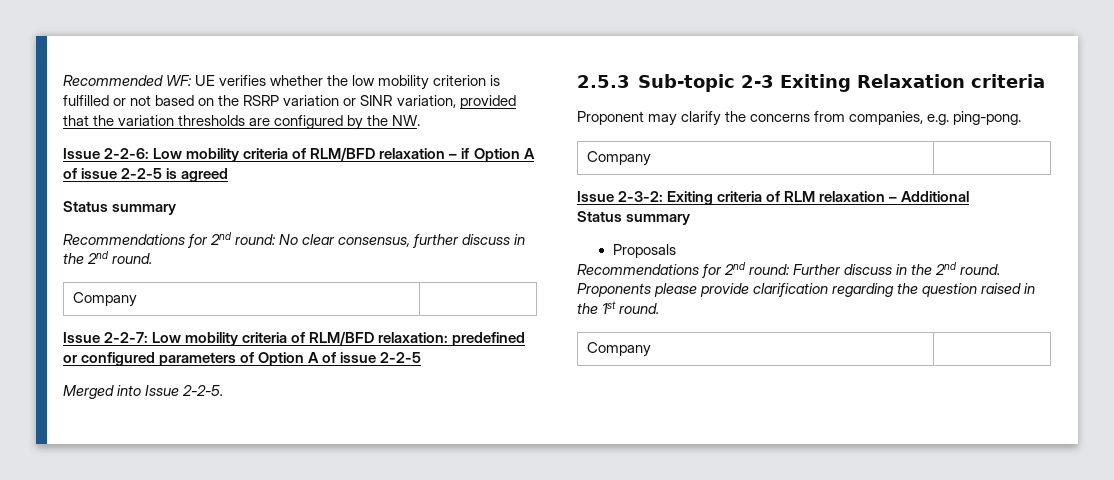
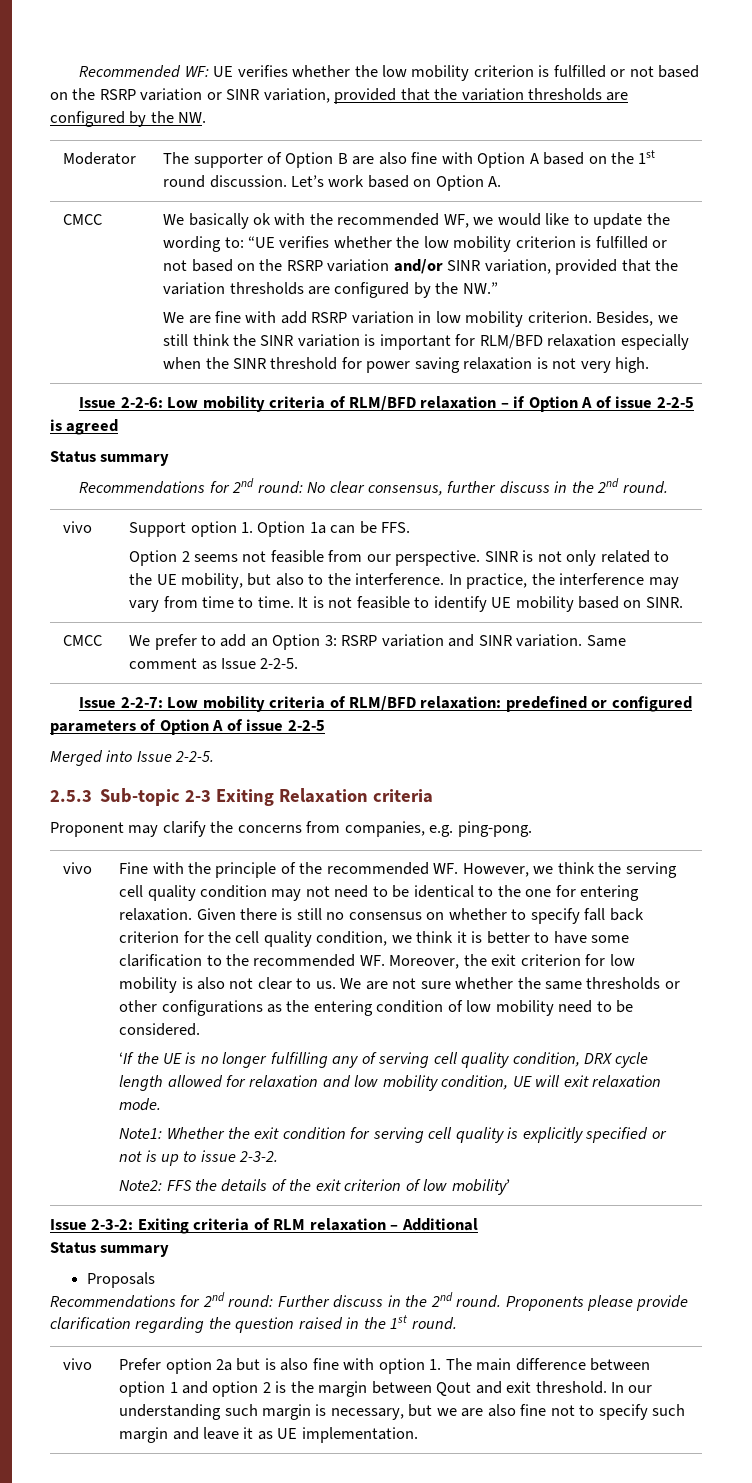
+ Moderator | The supporter of Option B are also fine with Option A based on the 1st round discussion. Let’s work based on Option A.
+ CMCC | We basically ok with the recommended WF, we would like to update the wording to: “UE verifies whether the low mobility criterion is fulfilled or not based on the RSRP variation and/or SINR variation, provided that the variation thresholds are configured by the NW.”
+ We are fine with add RSRP variation in low mobility criterion. Besides, we still think the SINR variation is important for RLM/BFD relaxation especially when the SINR threshold for power saving relaxation is not very high.
  Recommendations for 2nd round: No clear consensus, further discuss in the 2nd round.
- Company
+ vivo | Support option 1. Option 1a can be FFS.
+ Option 2 seems not feasible from our perspective. SINR is not only related to the UE mobility, but also to the interference. In practice, the interference may vary from time to time. It is not feasible to identify UE mobility based on SINR.
+ CMCC | We prefer to add an Option 3: RSRP variation and SINR variation. Same comment as Issue 2-2-5.
  Proponent may clarify the concerns from companies, e.g. ping-pong.
- Company
+ vivo | Fine with the principle of the recommended WF. However, we think the serving cell quality condition may not need to be identical to the one for entering relaxation. Given there is still no consensus on whether to specify fall back criterion for the cell quality condition, we think it is better to have some clarification to the recommended WF. Moreover, the exit criterion for low mobility is also not clear to us. We are not sure whether the same thresholds or other configurations as the entering condition of low mobility need to be considered.
+ ‘If the UE is no longer fulfilling any of serving cell quality condition, DRX cycle length allowed for relaxation and low mobility condition, UE will exit relaxation mode.
+ Note1: Whether the exit condition for serving cell quality is explicitly specified or not is up to issue 2-3-2.
+ Note2: FFS the details of the exit criterion of low mobility’
  Proponents please provide clarification regarding the question raised in the 1st round.
- Company
+ vivo | Prefer option 2a but is also fine with option 1. The main difference between option 1 and option 2 is the margin between Qout and exit threshold. In our understanding such margin is necessary, but we are also fine not to specify such margin and leave it as UE implementation.

